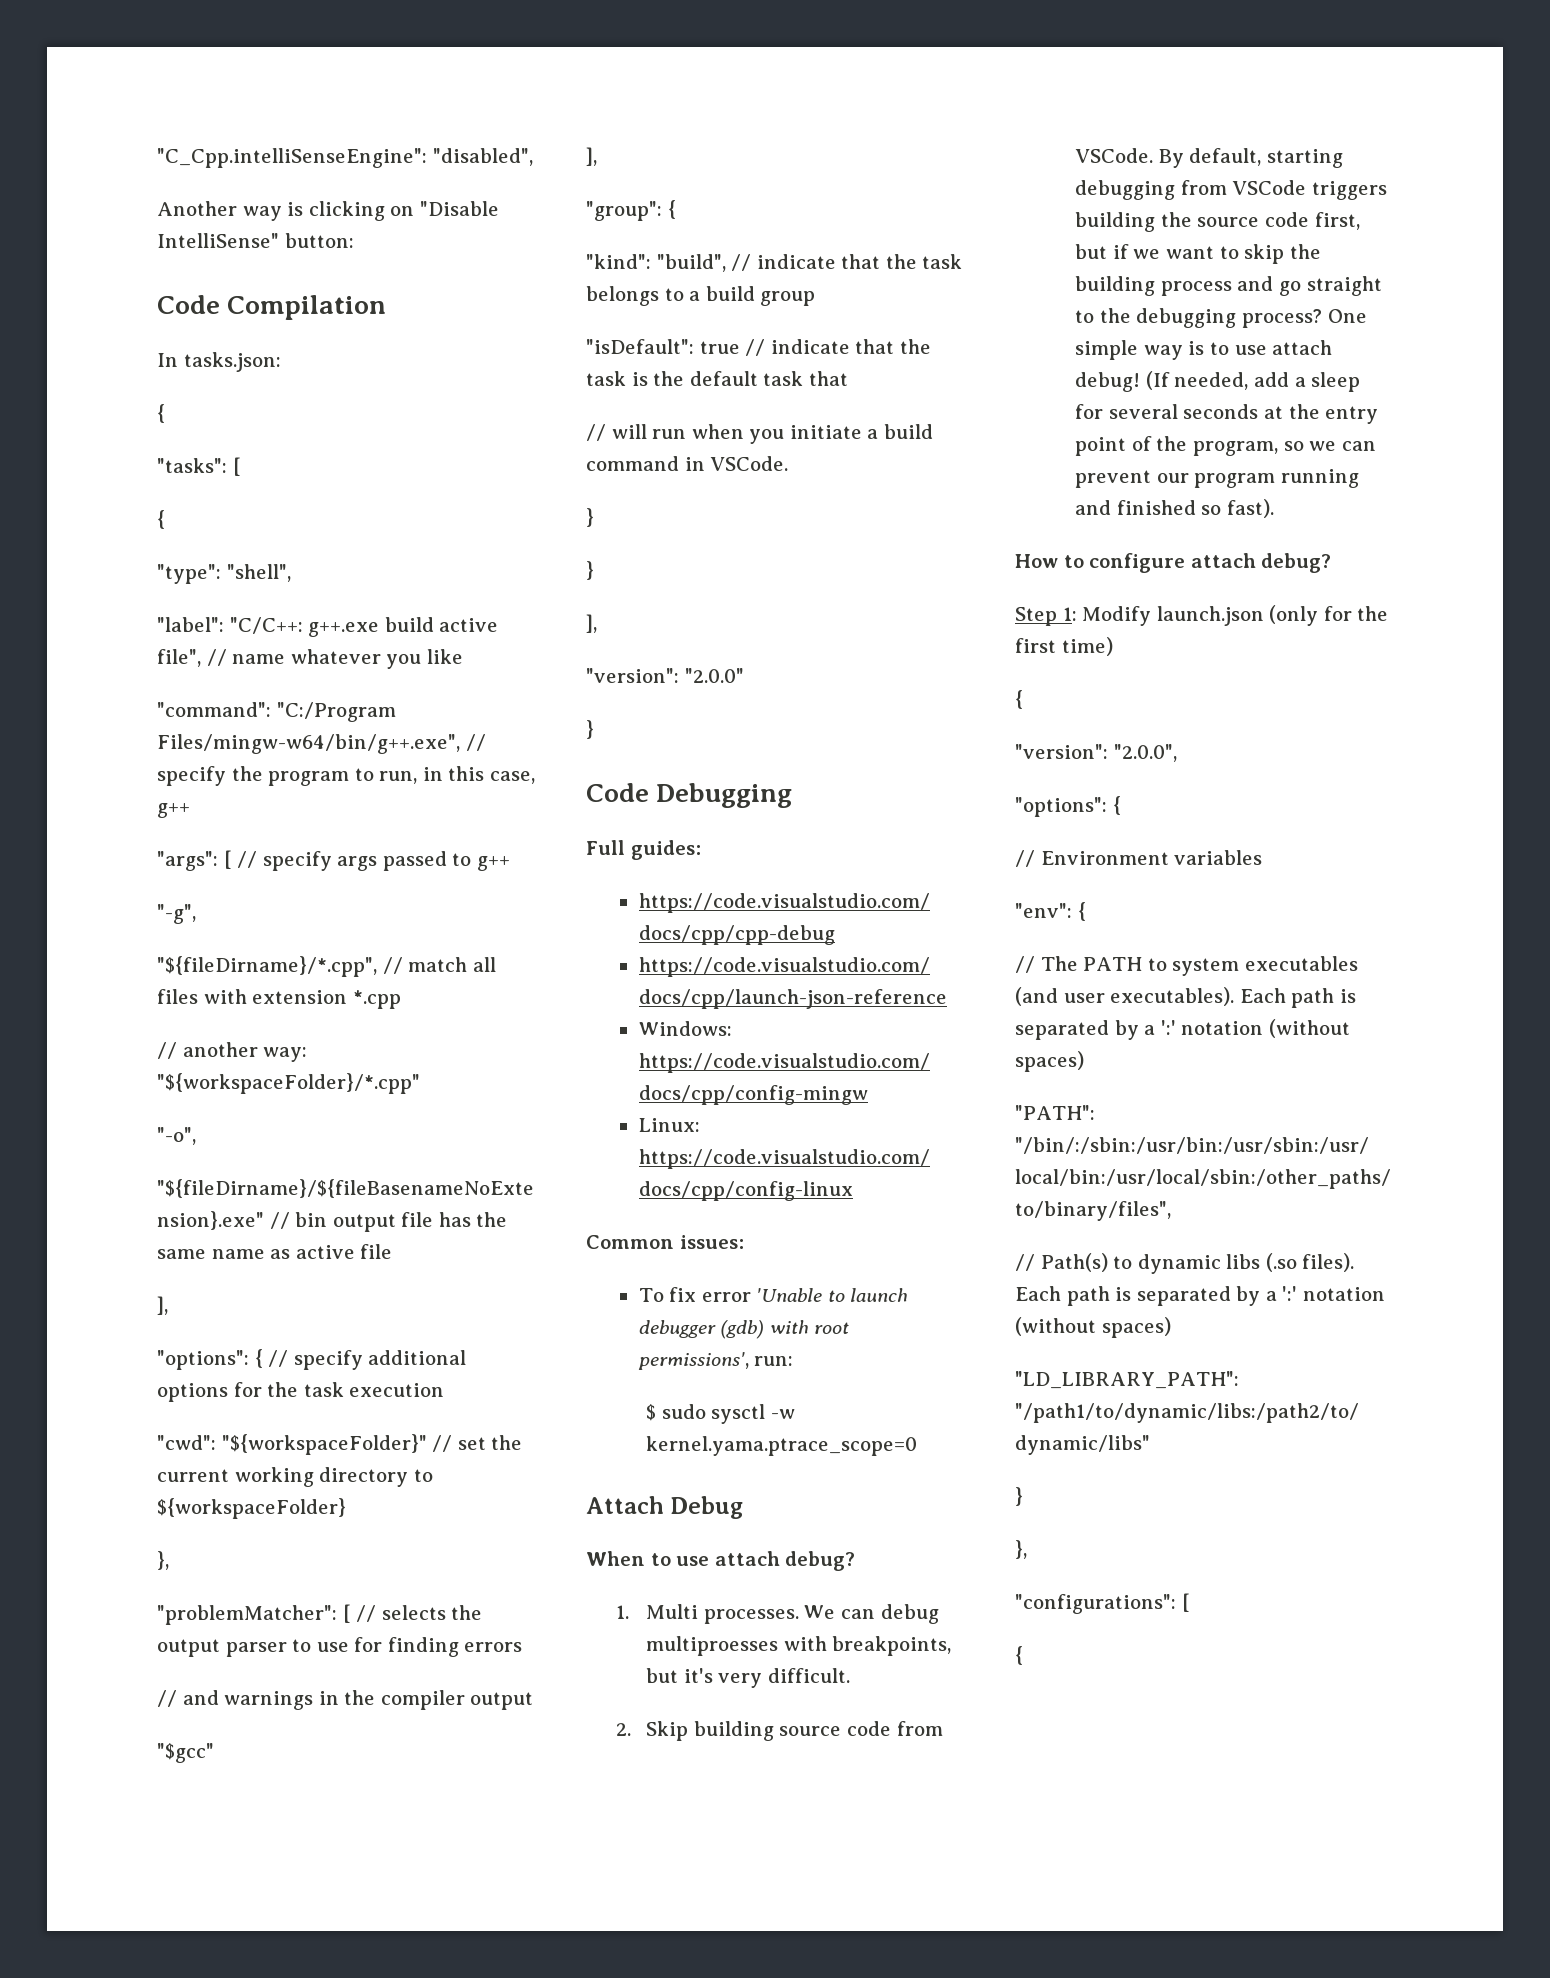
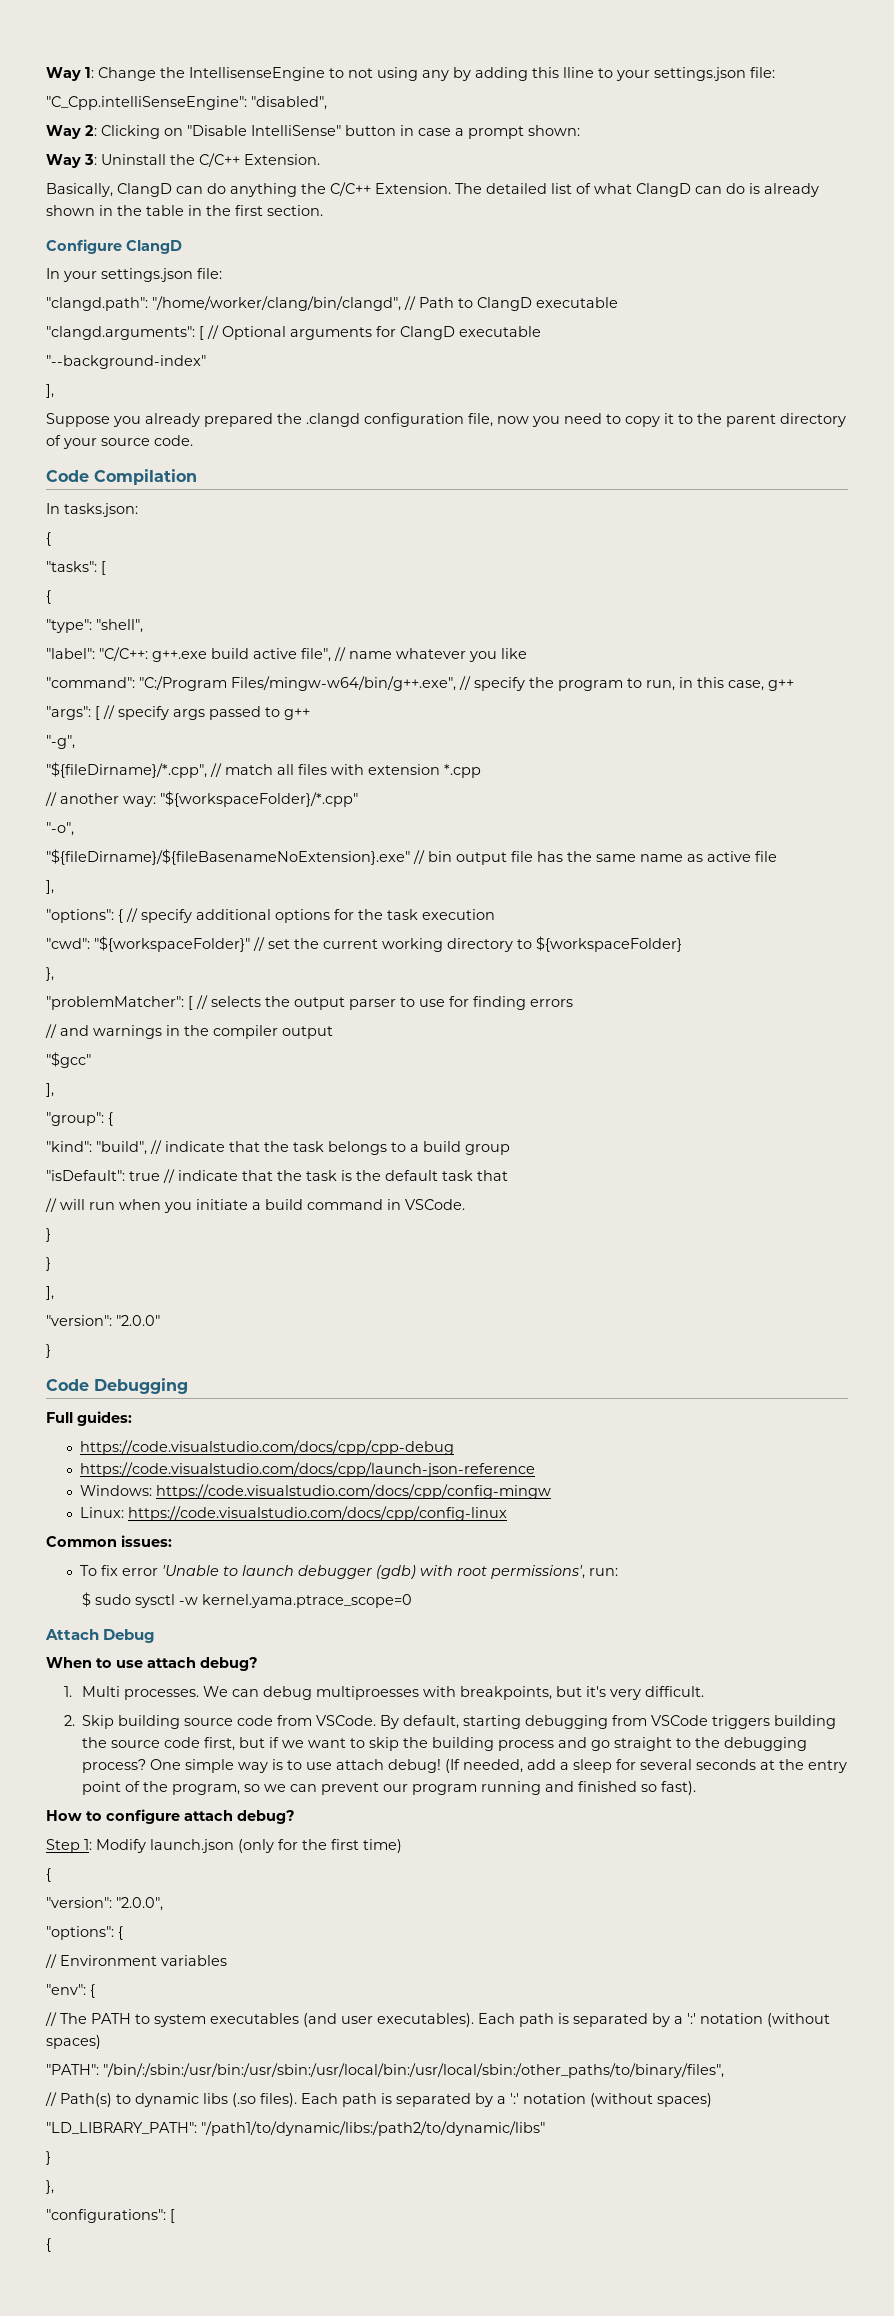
+ Way 1: Change the IntellisenseEngine to not using any by adding this lline to your settings.json file:
  "C_Cpp.intelliSenseEngine": "disabled",
- Another way is clicking on "Disable IntelliSense" button:
+ Way 2: Clicking on "Disable IntelliSense" button in case a prompt shown:
+ Way 3: Uninstall the C/C++ Extension.
+ Basically, ClangD can do anything the C/C++ Extension. The detailed list of what ClangD can do is already shown in the table in the first section.
+ Configure ClangD
+ In your settings.json file:
+ "clangd.path": "/home/worker/clang/bin/clangd", // Path to ClangD executable
+ "clangd.arguments": [ // Optional arguments for ClangD executable
+ "--background-index"
+ ],
+ Suppose you already prepared the .clangd configuration file, now you need to copy it to the parent directory of your source code.

